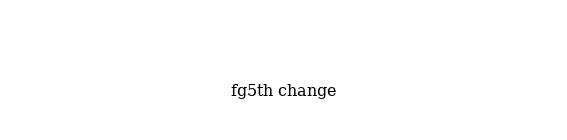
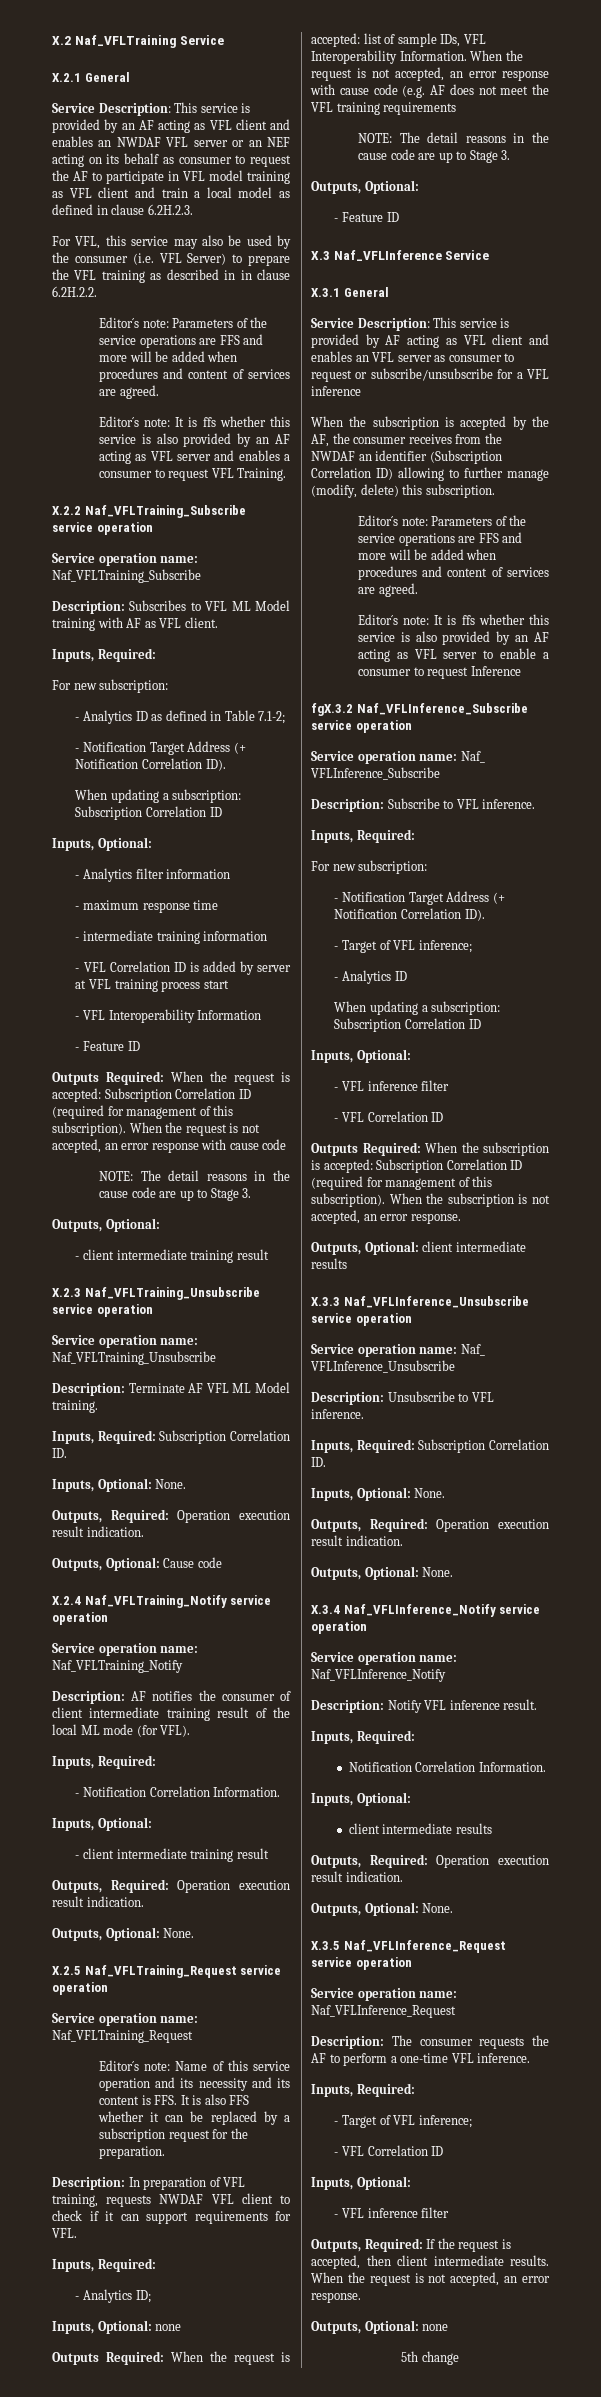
- fg5th change
+ X.2 Naf_VFLTraining Service
+ X.2.1 General
+ Service Description: This service is provided by an AF acting as VFL client and enables an NWDAF VFL server or an NEF acting on its behalf as consumer to request the AF to participate in VFL model training as VFL client and train a local model as defined in clause 6.2H.2.3.
+ For VFL, this service may also be used by the consumer (i.e. VFL Server) to prepare the VFL training as described in in clause 6.2H.2.2.
+ Editor´s note: Parameters of the service operations are FFS and more will be added when procedures and content of services are agreed.
+ Editor´s note: It is ffs whether this service is also provided by an AF acting as VFL server and enables a consumer to request VFL Training.
+ X.2.2 Naf_VFLTraining_Subscribe service operation
+ Service operation name: Naf_VFLTraining_Subscribe
+ Description: Subscribes to VFL ML Model training with AF as VFL client.
+ Inputs, Required:
+ For new subscription:
+ - Analytics ID as defined in Table 7.1-2;
+ - Notification Target Address (+ Notification Correlation ID).
+ When updating a subscription: Subscription Correlation ID
+ Inputs, Optional:
+ - Analytics filter information
+ - maximum response time
+ - intermediate training information
+ - VFL Correlation ID is added by server at VFL training process start
+ - VFL Interoperability Information
+ - Feature ID
+ Outputs Required: When the request is accepted: Subscription Correlation ID (required for management of this subscription). When the request is not accepted, an error response with cause code
+ NOTE: The detail reasons in the cause code are up to Stage 3.
+ Outputs, Optional:
+ - client intermediate training result
+ X.2.3 Naf_VFLTraining_Unsubscribe service operation
+ Service operation name: Naf_VFLTraining_Unsubscribe
+ Description: Terminate AF VFL ML Model training.
+ Inputs, Required: Subscription Correlation ID.
+ Inputs, Optional: None.
+ Outputs, Required: Operation execution result indication.
+ Outputs, Optional: Cause code
+ X.2.4 Naf_VFLTraining_Notify service operation
+ Service operation name: Naf_VFLTraining_Notify
+ Description: AF notifies the consumer of client intermediate training result of the local ML mode (for VFL).
+ Inputs, Required:
+ - Notification Correlation Information.
+ Inputs, Optional:
+ - client intermediate training result
+ Outputs, Required: Operation execution result indication.
+ Outputs, Optional: None.
+ X.2.5 Naf_VFLTraining_Request service operation
+ Service operation name: Naf_VFLTraining_Request
+ Editor´s note: Name of this service operation and its necessity and its content is FFS. It is also FFS whether it can be replaced by a subscription request for the preparation.
+ Description: In preparation of VFL training, requests NWDAF VFL client to check if it can support requirements for VFL.
+ Inputs, Required:
+ - Analytics ID;
+ Inputs, Optional: none
+ Outputs Required: When the request is accepted: list of sample IDs, VFL Interoperability Information. When the request is not accepted, an error response with cause code (e.g. AF does not meet the VFL training requirements
+ NOTE: The detail reasons in the cause code are up to Stage 3.
+ Outputs, Optional:
+ - Feature ID
+ X.3 Naf_VFLInference Service
+ X.3.1 General
+ Service Description: This service is provided by AF acting as VFL client and enables an VFL server as consumer to request or subscribe/unsubscribe for a VFL inference
+ When the subscription is accepted by the AF, the consumer receives from the NWDAF an identifier (Subscription Correlation ID) allowing to further manage (modify, delete) this subscription.
+ Editor´s note: Parameters of the service operations are FFS and more will be added when procedures and content of services are agreed.
+ Editor´s note: It is ffs whether this service is also provided by an AF acting as VFL server to enable a consumer to request Inference
+ fgX.3.2 Naf_VFLInference_Subscribe service operation
+ Service operation name: Naf_ VFLInference_Subscribe
+ Description: Subscribe to VFL inference.
+ Inputs, Required:
+ For new subscription:
+ - Notification Target Address (+ Notification Correlation ID).
+ - Target of VFL inference;
+ - Analytics ID
+ When updating a subscription: Subscription Correlation ID
+ Inputs, Optional:
+ - VFL inference filter
+ - VFL Correlation ID
+ Outputs Required: When the subscription is accepted: Subscription Correlation ID (required for management of this subscription). When the subscription is not accepted, an error response.
+ Outputs, Optional: client intermediate results
+ X.3.3 Naf_VFLInference_Unsubscribe service operation
+ Service operation name: Naf_ VFLInference_Unsubscribe
+ Description: Unsubscribe to VFL inference.
+ Inputs, Required: Subscription Correlation ID.
+ Inputs, Optional: None.
+ Outputs, Required: Operation execution result indication.
+ Outputs, Optional: None.
+ X.3.4 Naf_VFLInference_Notify service operation
+ Service operation name: Naf_VFLInference_Notify
+ Description: Notify VFL inference result.
+ Inputs, Required:
+ Notification Correlation Information.
+ Inputs, Optional:
+ client intermediate results
+ Outputs, Required: Operation execution result indication.
+ Outputs, Optional: None.
+ X.3.5 Naf_VFLInference_Request service operation
+ Service operation name: Naf_VFLInference_Request
+ Description: The consumer requests the AF to perform a one-time VFL inference.
+ Inputs, Required:
+ - Target of VFL inference;
+ - VFL Correlation ID
+ Inputs, Optional:
+ - VFL inference filter
+ Outputs, Required: If the request is accepted, then client intermediate results. When the request is not accepted, an error response.
+ Outputs, Optional: none
+ 5th change

